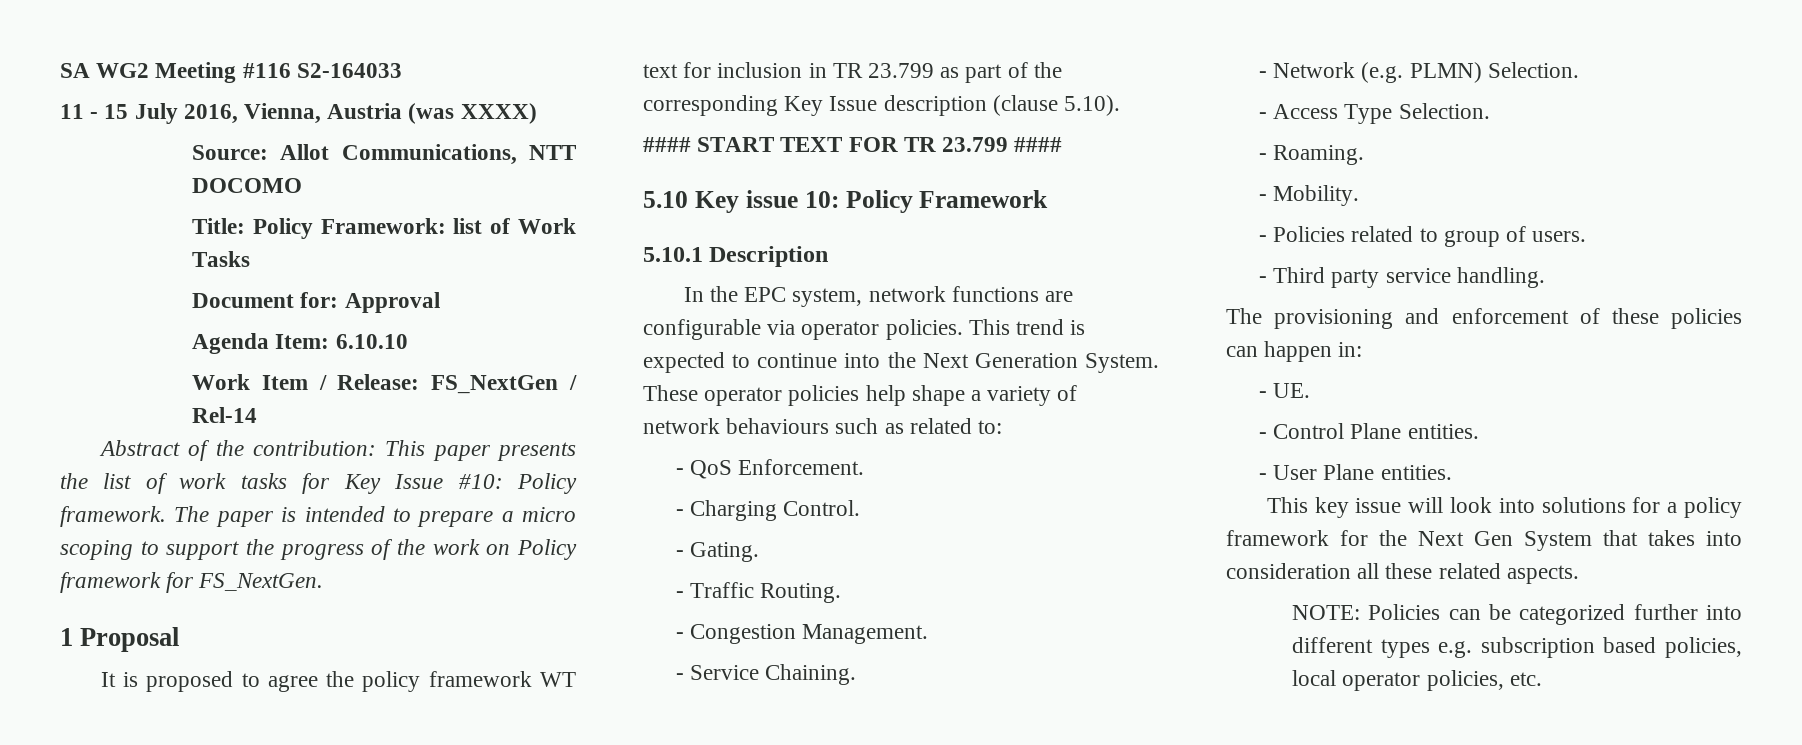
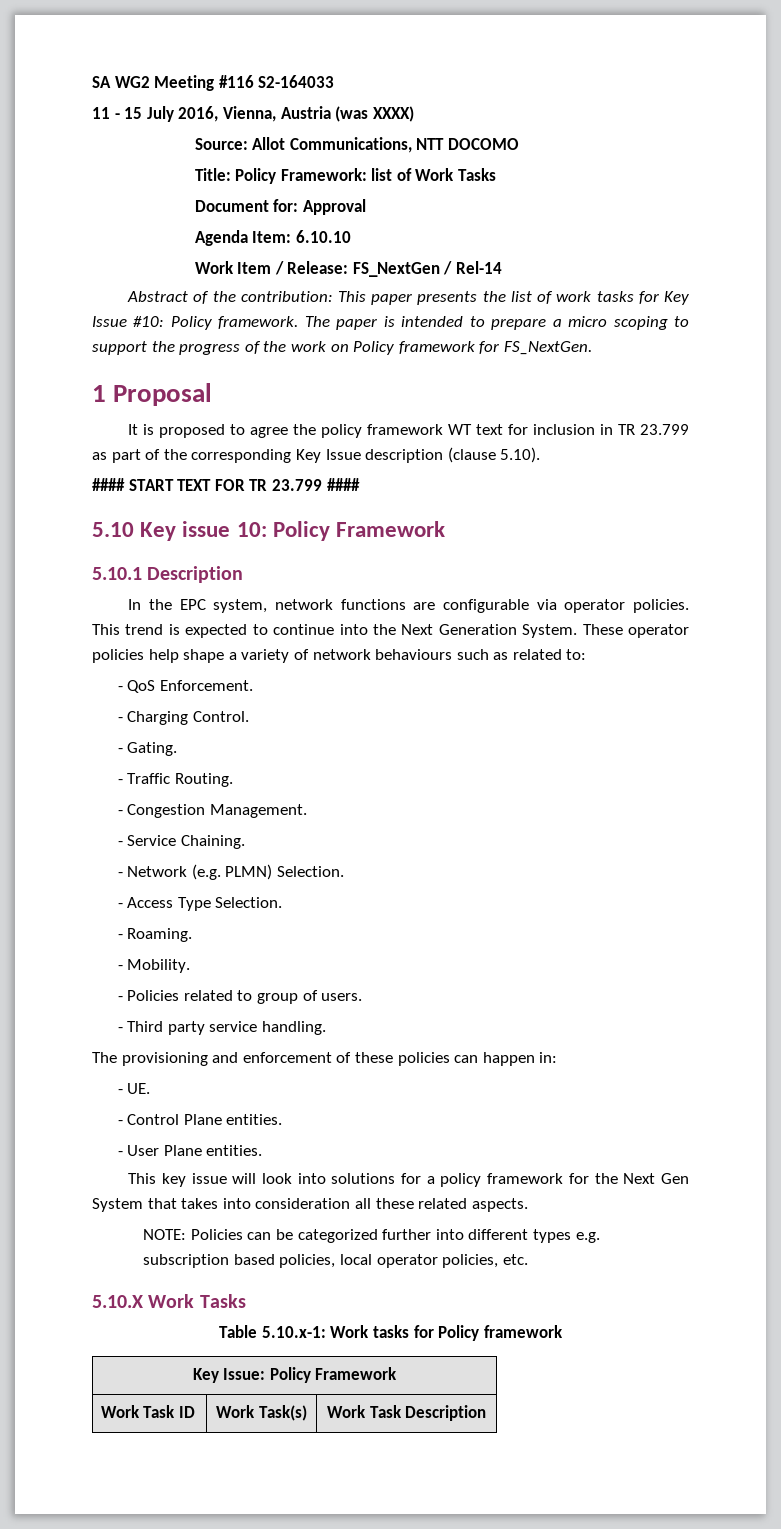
+ 5.10.X Work Tasks
+ Table 5.10.x-1: Work tasks for Policy framework
+ Key Issue: Policy Framework
+ Work Task ID | Work Task(s) | Work Task Description

